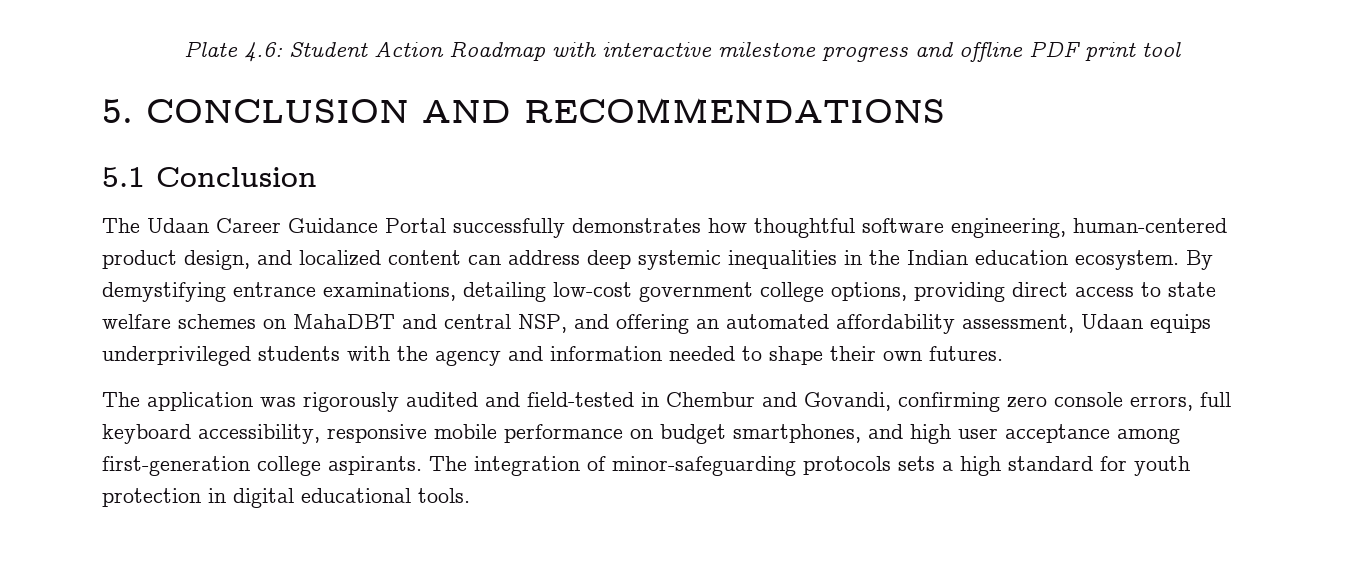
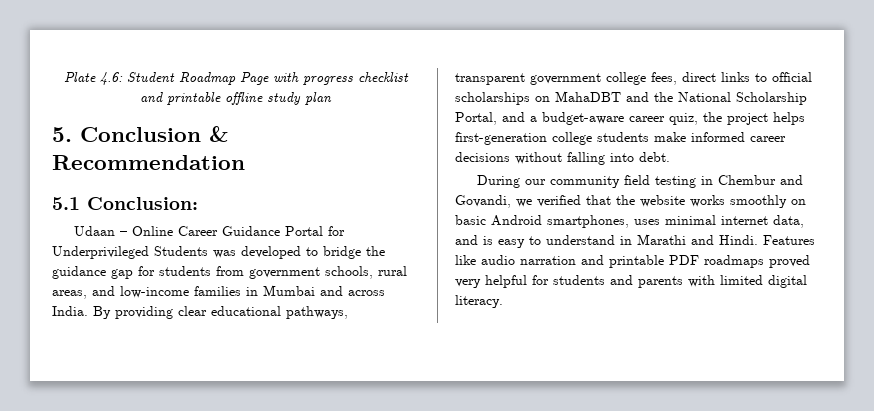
- Plate 4.6: Student Action Roadmap with interactive milestone progress and offline PDF print tool
- 5. CONCLUSION AND RECOMMENDATIONS
- 5.1 Conclusion
- The Udaan Career Guidance Portal successfully demonstrates how thoughtful software engineering, human-centered product design, and localized content can address deep systemic inequalities in the Indian education ecosystem. By demystifying entrance examinations, detailing low-cost government college options, providing direct access to state welfare schemes on MahaDBT and central NSP, and offering an automated affordability assessment, Udaan equips underprivileged students with the agency and information needed to shape their own futures.
- The application was rigorously audited and field-tested in Chembur and Govandi, confirming zero console errors, full keyboard accessibility, responsive mobile performance on budget smartphones, and high user acceptance among first-generation college aspirants. The integration of minor-safeguarding protocols sets a high standard for youth protection in digital educational tools.
+ Plate 4.6: Student Roadmap Page with progress checklist and printable offline study plan
+ 5. Conclusion & Recommendation
+ 5.1 Conclusion:
+ Udaan – Online Career Guidance Portal for Underprivileged Students was developed to bridge the guidance gap for students from government schools, rural areas, and low-income families in Mumbai and across India. By providing clear educational pathways, transparent government college fees, direct links to official scholarships on MahaDBT and the National Scholarship Portal, and a budget-aware career quiz, the project helps first-generation college students make informed career decisions without falling into debt.
+ During our community field testing in Chembur and Govandi, we verified that the website works smoothly on basic Android smartphones, uses minimal internet data, and is easy to understand in Marathi and Hindi. Features like audio narration and printable PDF roadmaps proved very helpful for students and parents with limited digital literacy.

